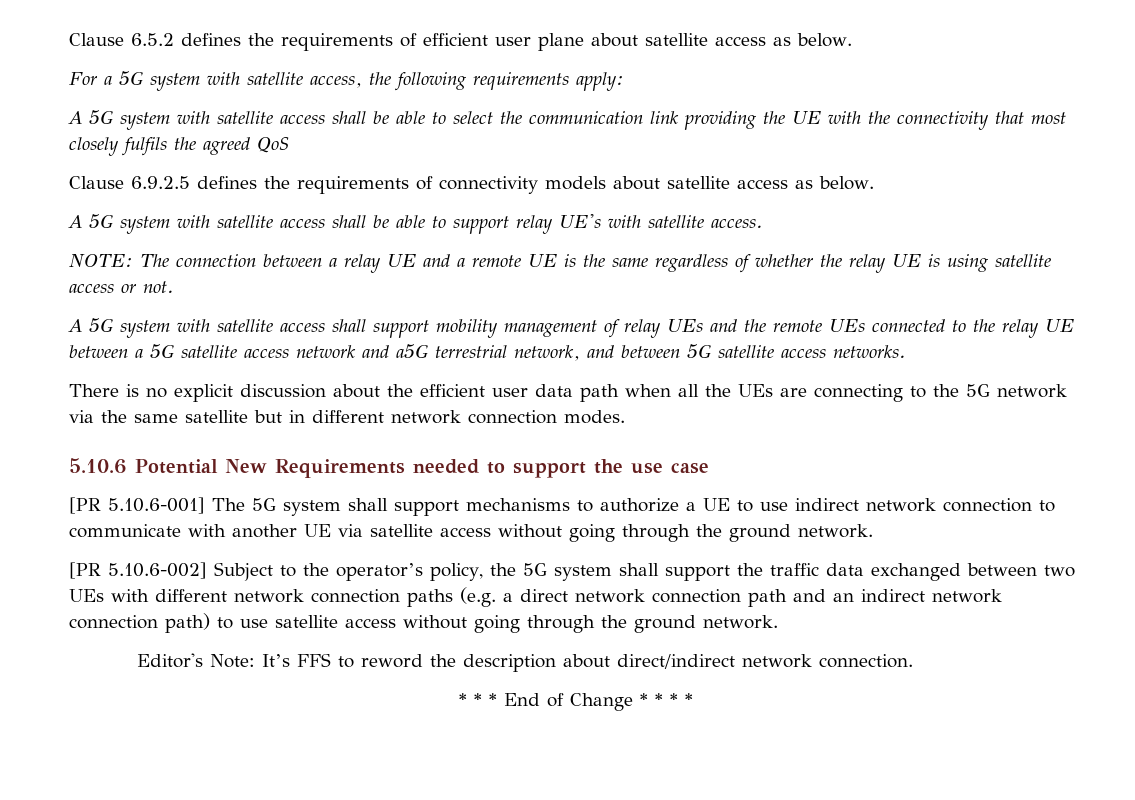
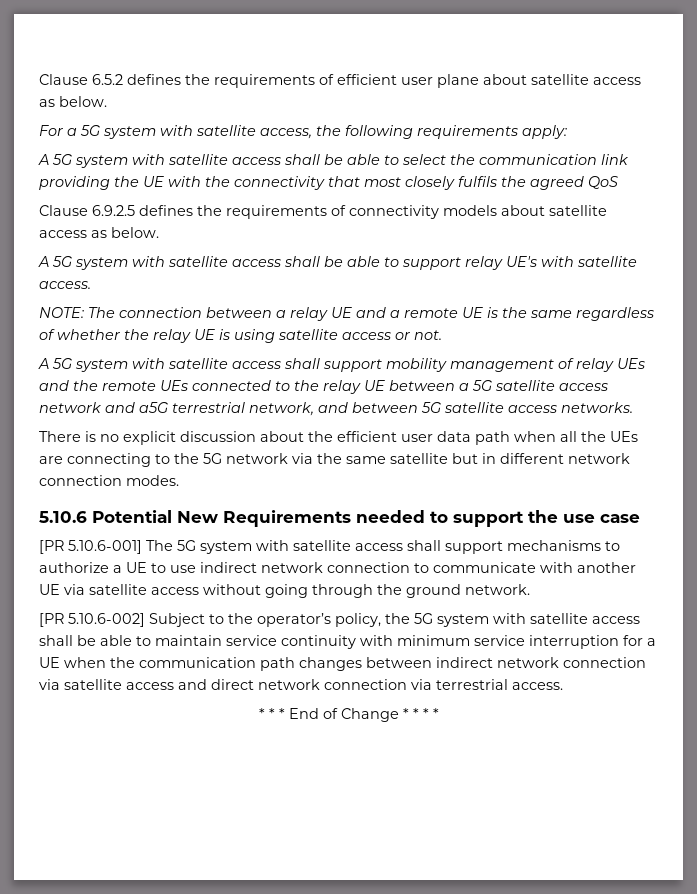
- [PR 5.10.6-001] The 5G system shall support mechanisms to authorize a UE to use indirect network connection to communicate with another UE via satellite access without going through the ground network.
+ [PR 5.10.6-001] The 5G system with satellite access shall support mechanisms to authorize a UE to use indirect network connection to communicate with another UE via satellite access without going through the ground network.
- [PR 5.10.6-002] Subject to the operator’s policy, the 5G system shall support the traffic data exchanged between two UEs with different network connection paths (e.g. a direct network connection path and an indirect network connection path) to use satellite access without going through the ground network.
- Editor's Note: It’s FFS to reword the description about direct/indirect network connection.
+ [PR 5.10.6-002] Subject to the operator’s policy, the 5G system with satellite access shall be able to maintain service continuity with minimum service interruption for a UE when the communication path changes between indirect network connection via satellite access and direct network connection via terrestrial access.

